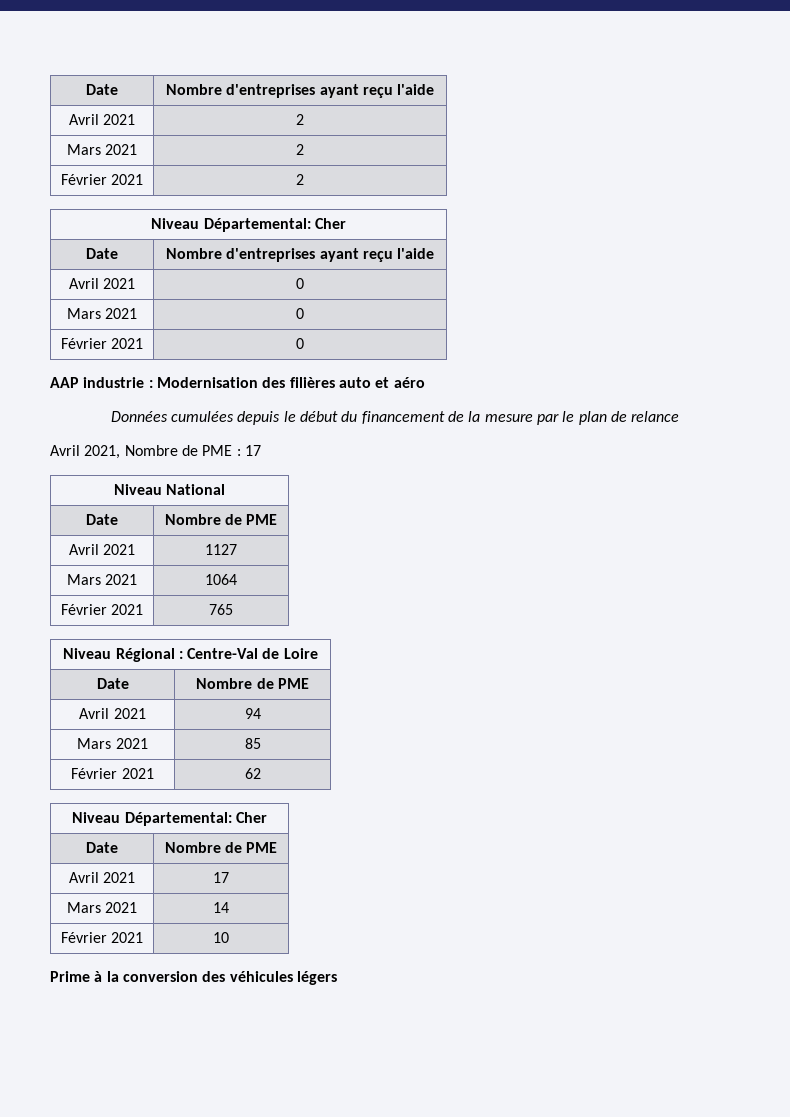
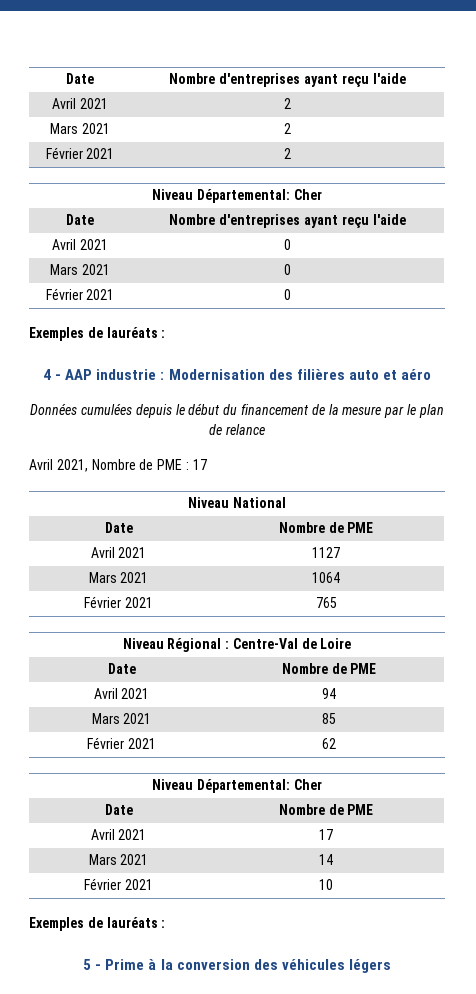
  Février 2021 | 0
- AAP industrie : Modernisation des filières auto et aéro
+ Exemples de lauréats :
+ 4 - AAP industrie : Modernisation des filières auto et aéro
  Février 2021 | 10
- Prime à la conversion des véhicules légers
+ Exemples de lauréats :
+ 5 - Prime à la conversion des véhicules légers

